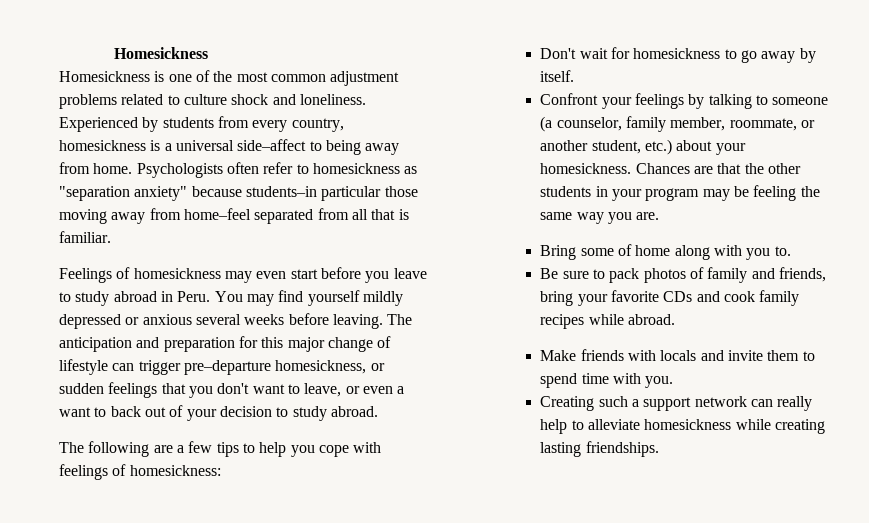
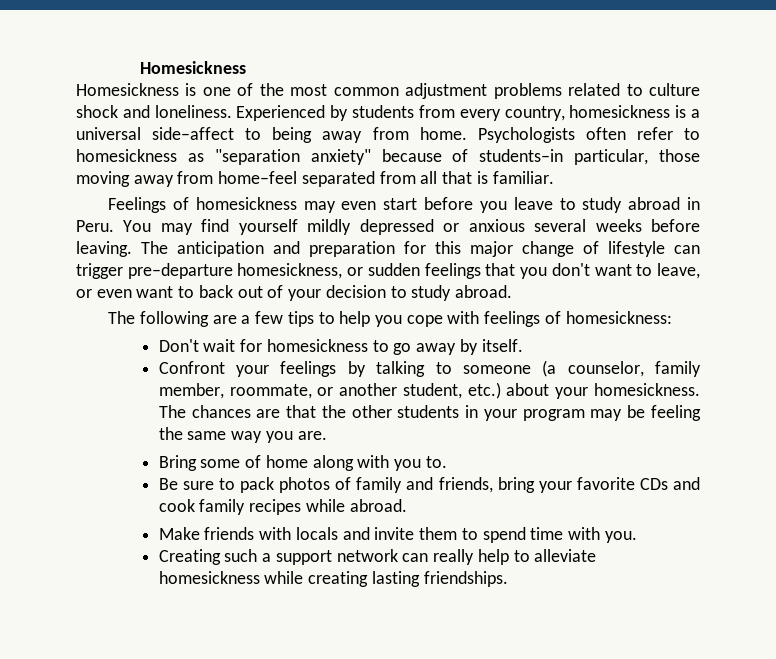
- Psychologists often refer to homesickness as "separation anxiety" because students–in particular those moving away from home–feel separated from all that is familiar.
+ Psychologists often refer to homesickness as "separation anxiety" because of students–in particular, those moving away from home–feel separated from all that is familiar.
- The anticipation and preparation for this major change of lifestyle can trigger pre–departure homesickness, or sudden feelings that you don't want to leave, or even a want to back out of your decision to study abroad.
+ The anticipation and preparation for this major change of lifestyle can trigger pre–departure homesickness, or sudden feelings that you don't want to leave, or even want to back out of your decision to study abroad.
- Chances are that the other students in your program may be feeling the same way you are.
+ The chances are that the other students in your program may be feeling the same way you are.

